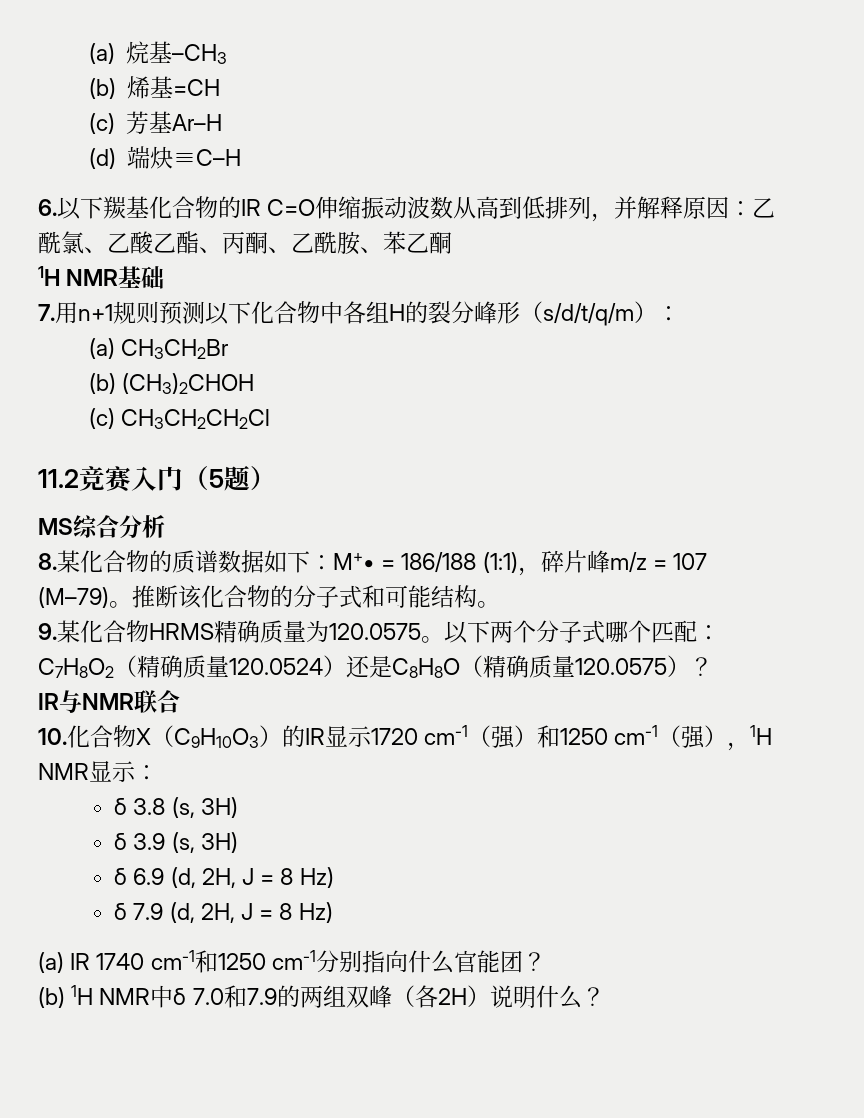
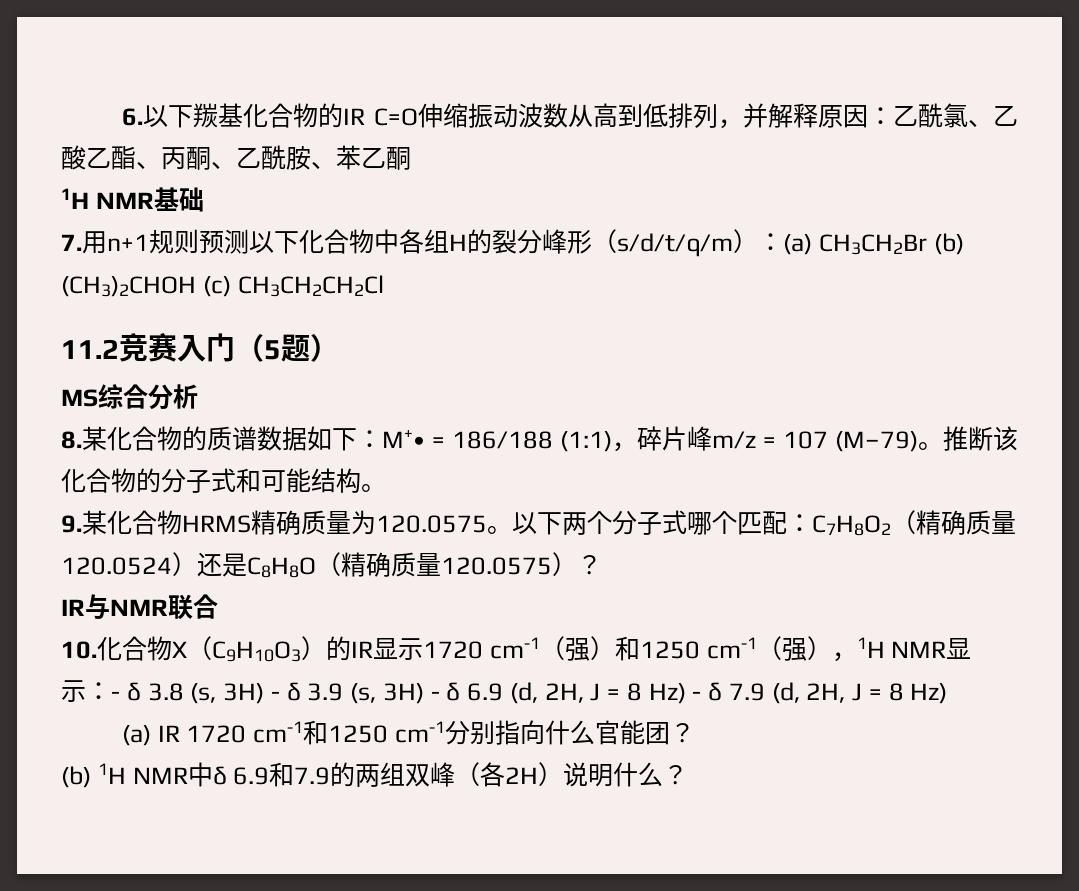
- (a)烷基–CH3
- (b)烯基=CH
- (c)芳基Ar–H
- (d)端炔≡C–H
- 7.用n+1规则预测以下化合物中各组H的裂分峰形（s/d/t/q/m）：
- (a) CH3CH2Br
- (b) (CH3)2CHOH
- (c) CH3CH2CH2Cl
+ 7.用n+1规则预测以下化合物中各组H的裂分峰形（s/d/t/q/m）：(a) CH3CH2Br (b) (CH3)2CHOH (c) CH3CH2CH2Cl
- 10.化合物X（C9H10O3）的IR显示1720 cm-1（强）和1250 cm-1（强），1H NMR显示：
- δ 3.8 (s, 3H)
- δ 3.9 (s, 3H)
- δ 6.9 (d, 2H, J = 8 Hz)
- δ 7.9 (d, 2H, J = 8 Hz)
+ 10.化合物X（C9H10O3）的IR显示1720 cm-1（强）和1250 cm-1（强），1H NMR显示：- δ 3.8 (s, 3H) - δ 3.9 (s, 3H) - δ 6.9 (d, 2H, J = 8 Hz) - δ 7.9 (d, 2H, J = 8 Hz)
- (a) IR 1740 cm-1和1250 cm-1分别指向什么官能团？
+ (a) IR 1720 cm-1和1250 cm-1分别指向什么官能团？
- (b) 1H NMR中δ 7.0和7.9的两组双峰（各2H）说明什么？
+ (b) 1H NMR中δ 6.9和7.9的两组双峰（各2H）说明什么？

